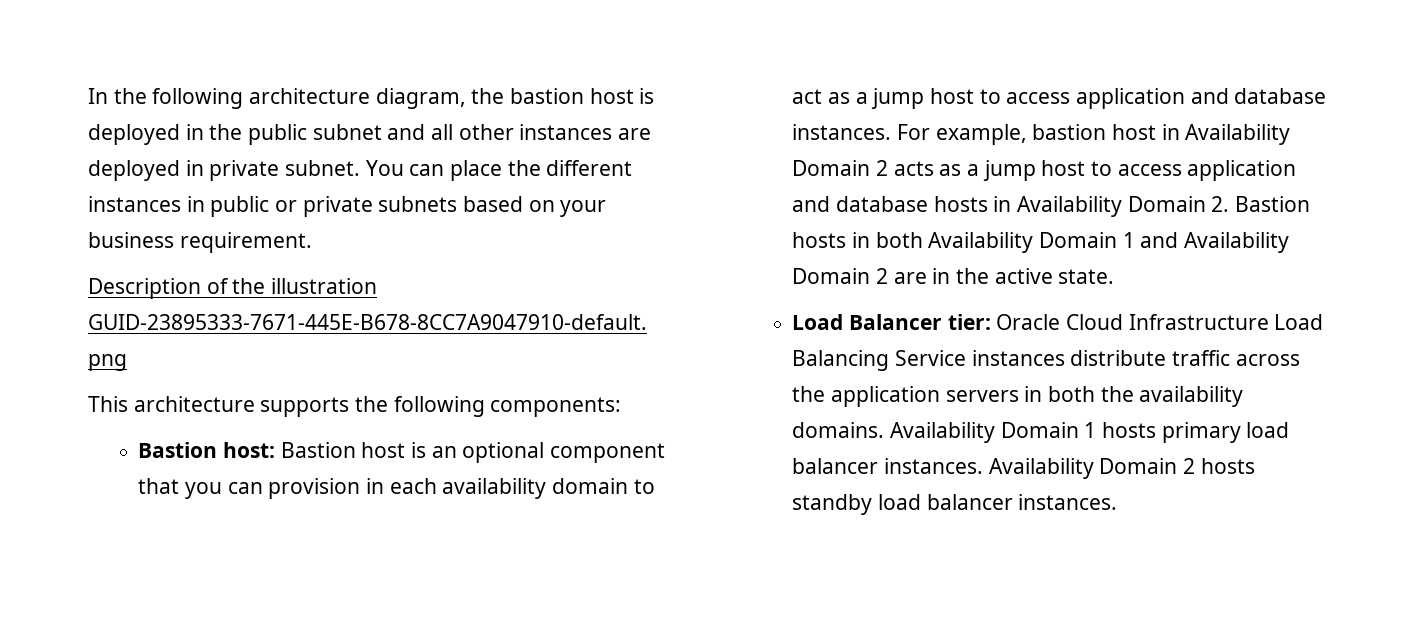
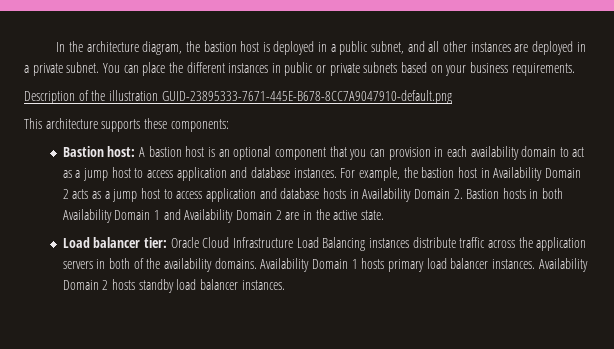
- In the following architecture diagram, the bastion host is deployed in the public subnet and all other instances are deployed in private subnet.
+ In the architecture diagram, the bastion host is deployed in a public subnet, and all other instances are deployed in a private subnet.
- You can place the different instances in public or private subnets based on your business requirement.
+ You can place the different instances in public or private subnets based on your business requirements.
- This architecture supports the following components:
+ This architecture supports these components:
- Bastion host: Bastion host is an optional component that you can provision in each availability domain to act as a jump host to access application and database instances.
+ Bastion host: A bastion host is an optional component that you can provision in each availability domain to act as a jump host to access application and database instances.
- For example, bastion host in Availability Domain 2 acts as a jump host to access application and database hosts in Availability Domain 2. Bastion hosts in both Availability Domain 1 and Availability Domain 2 are in the active state.
+ For example, the bastion host in Availability Domain 2 acts as a jump host to access application and database hosts in Availability Domain 2. Bastion hosts in both Availability Domain 1 and Availability Domain 2 are in the active state.
- Load Balancer tier: Oracle Cloud Infrastructure Load Balancing Service instances distribute traffic across the application servers in both the availability domains.
+ Load balancer tier: Oracle Cloud Infrastructure Load Balancing instances distribute traffic across the application servers in both of the availability domains.

